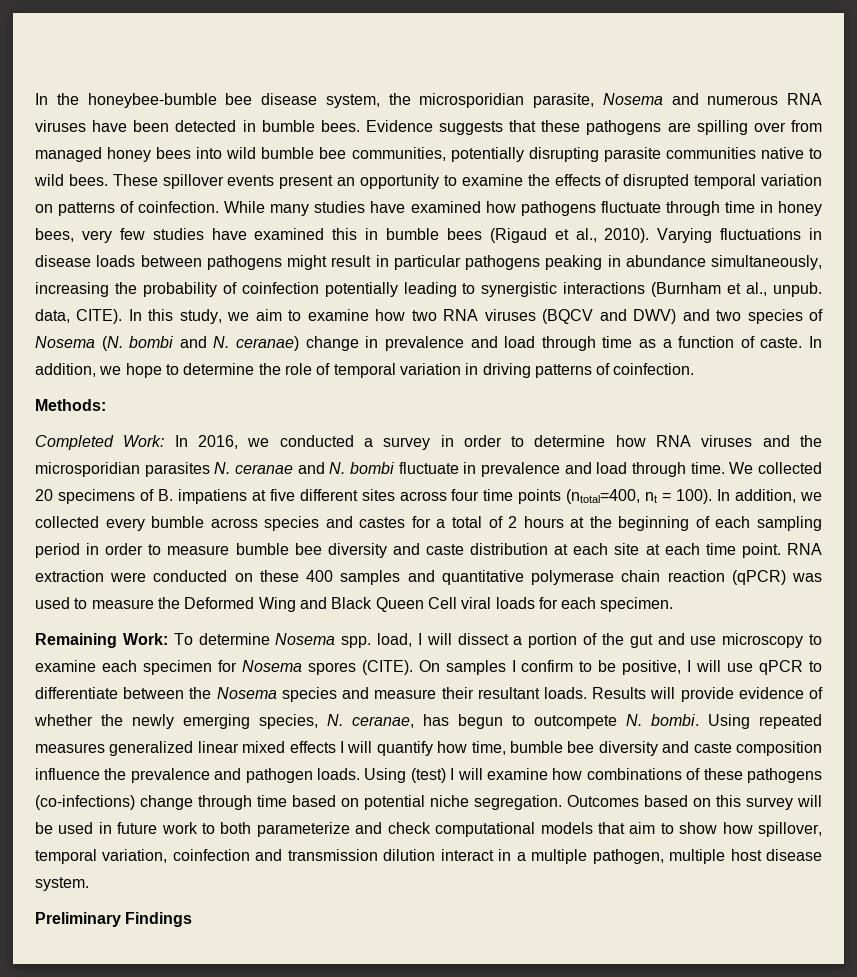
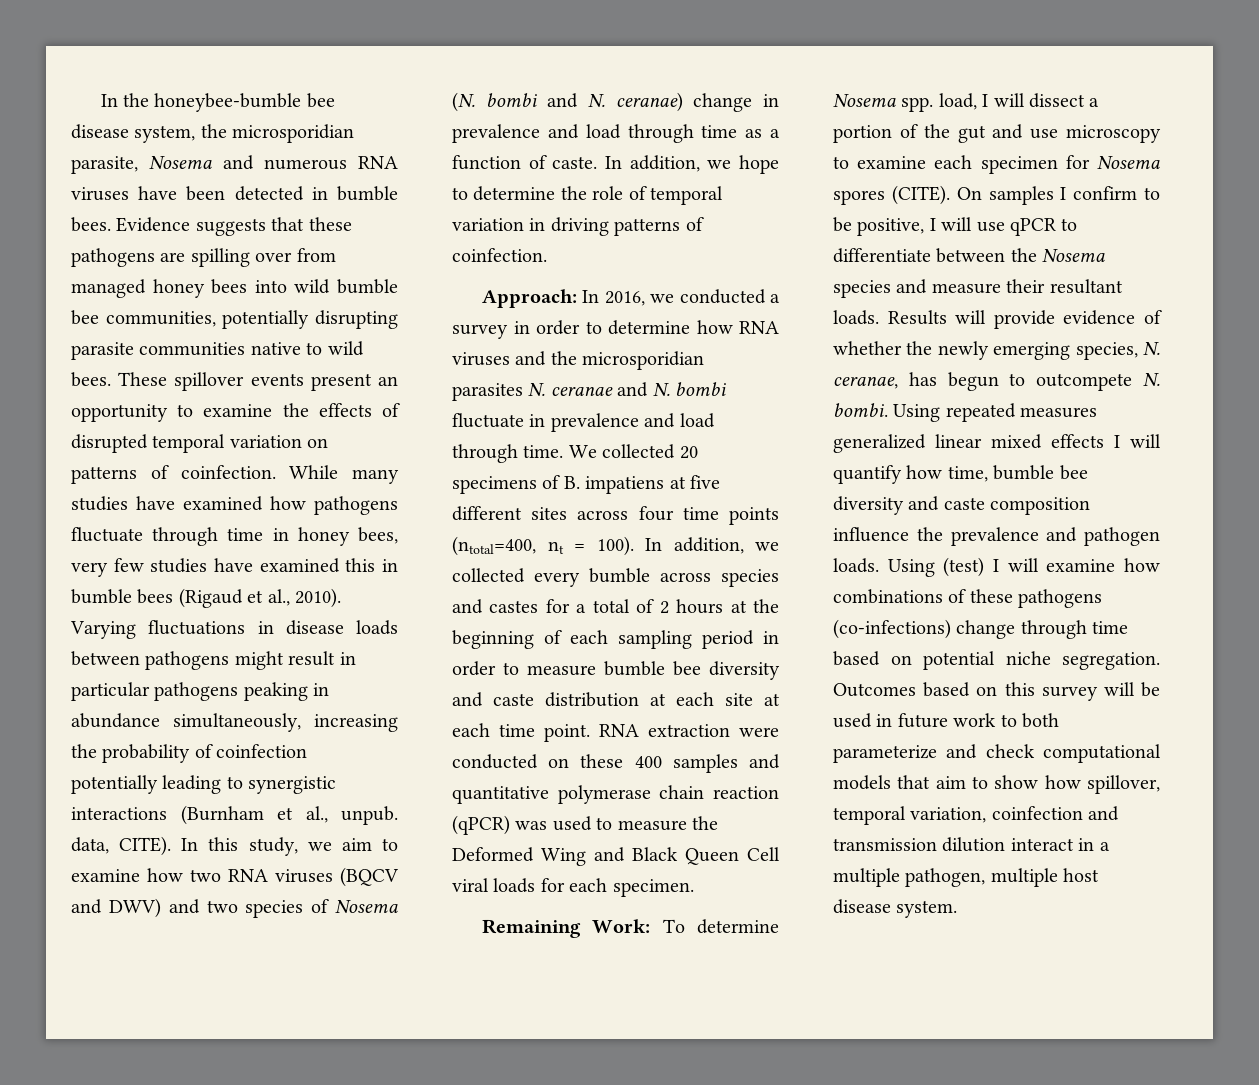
- Methods:
- Completed Work: In 2016, we conducted a survey in order to determine how RNA viruses and the microsporidian parasites N. ceranae and N. bombi fluctuate in prevalence and load through time.
+ Approach: In 2016, we conducted a survey in order to determine how RNA viruses and the microsporidian parasites N. ceranae and N. bombi fluctuate in prevalence and load through time.
- Preliminary Findings

